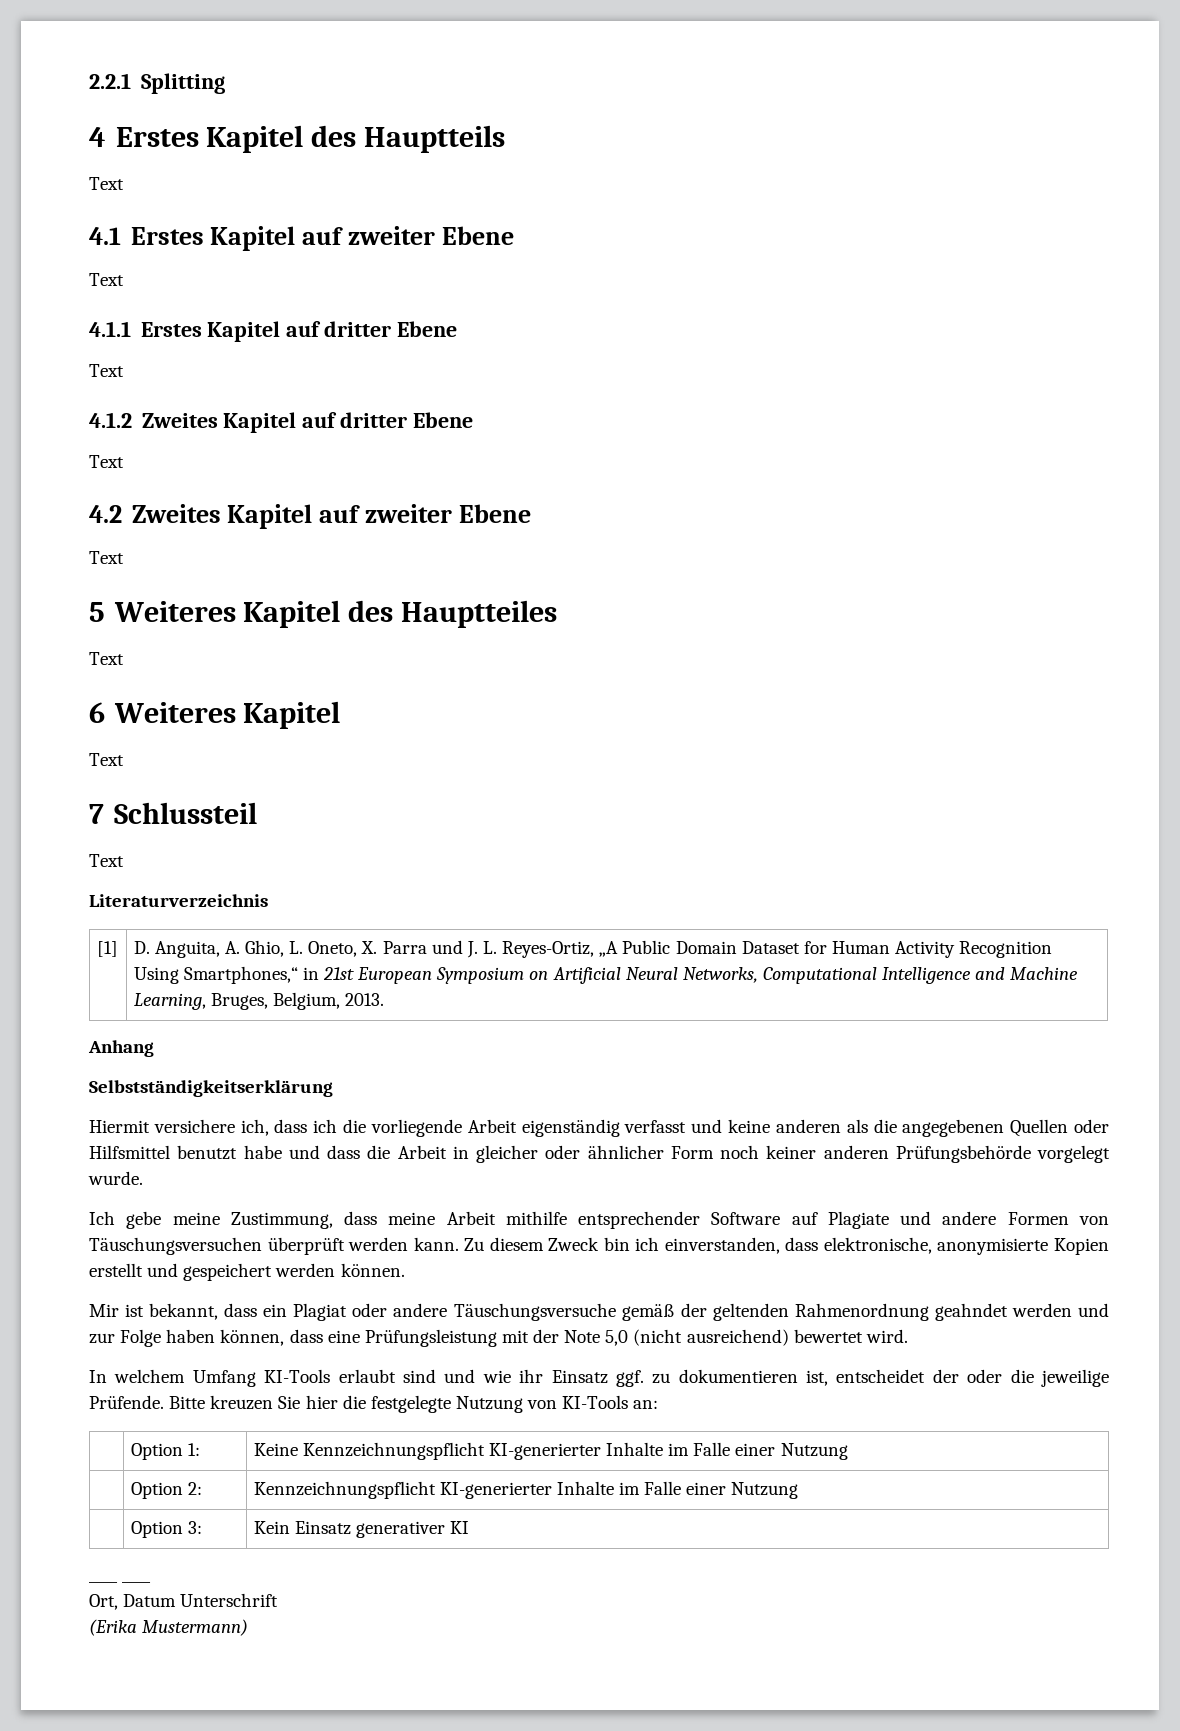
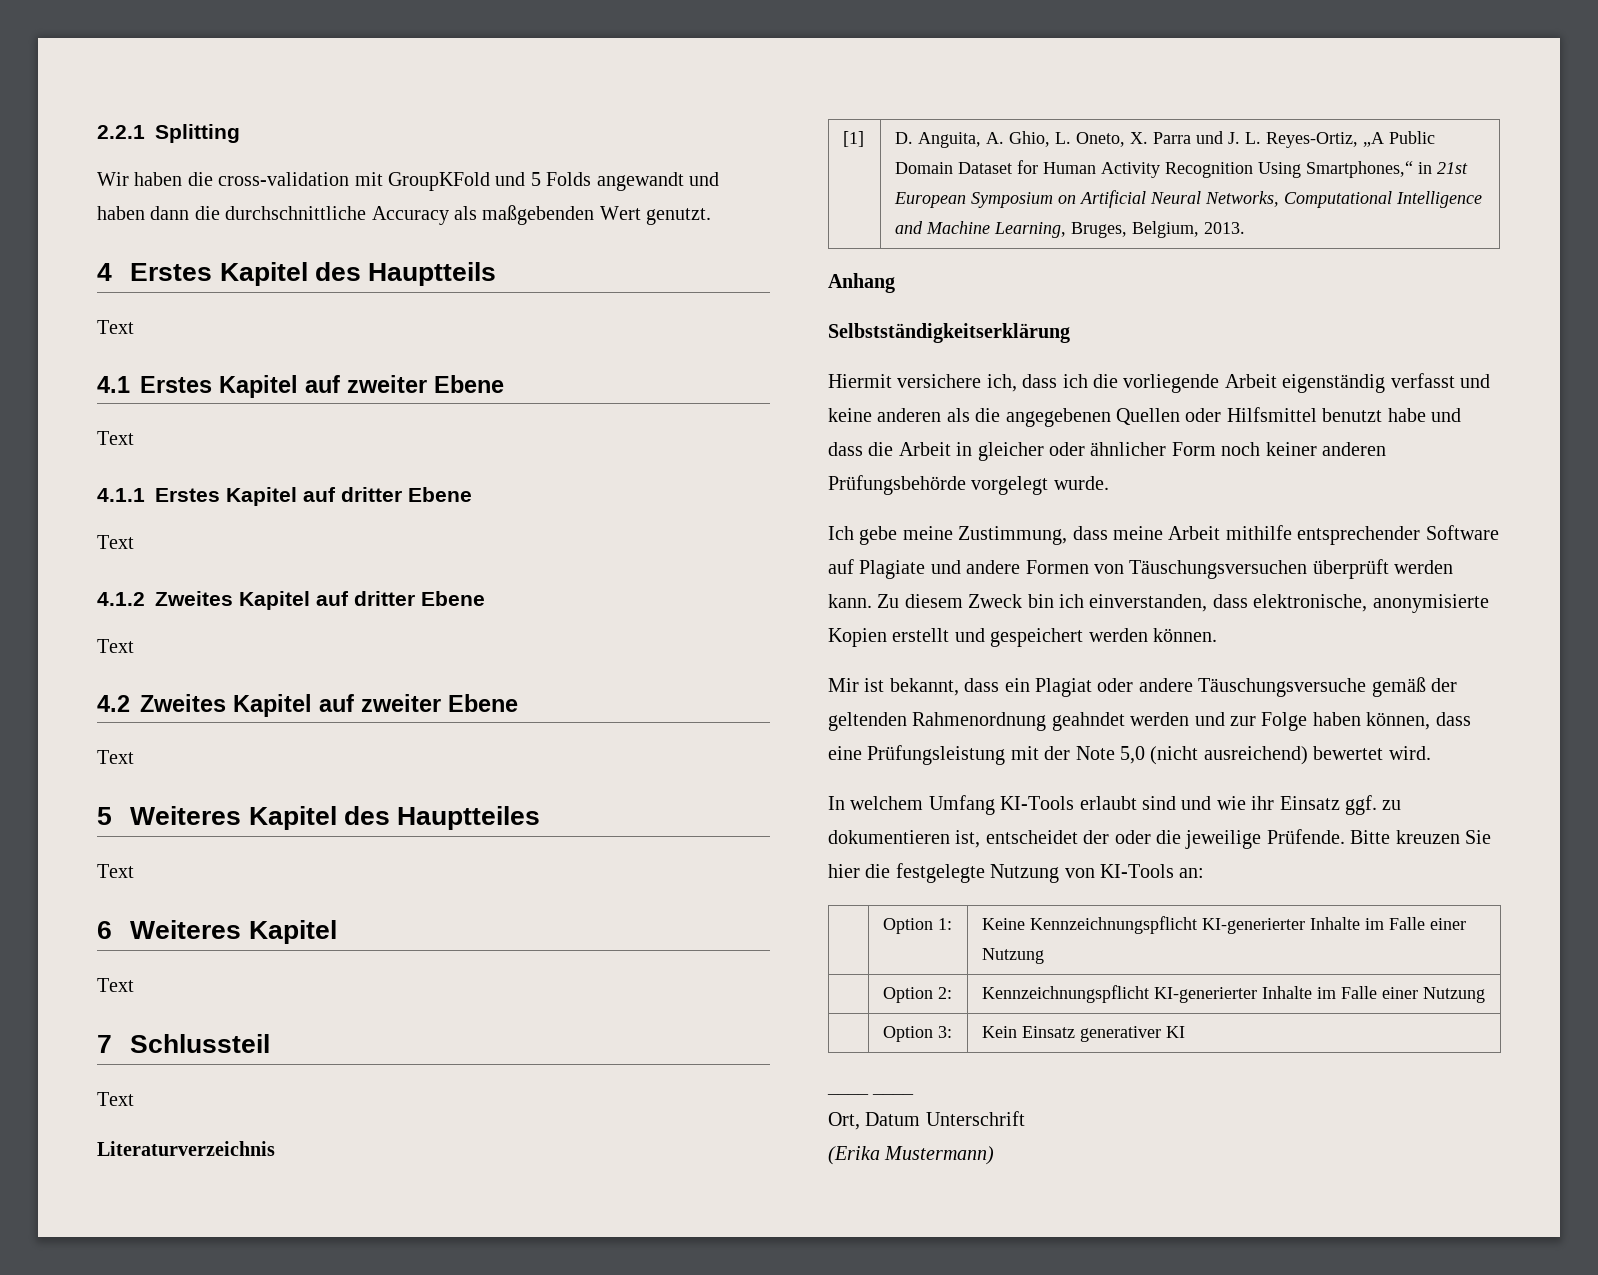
+ Wir haben die cross-validation mit GroupKFold und 5 Folds angewandt und haben dann die durchschnittliche Accuracy als maßgebenden Wert genutzt.

